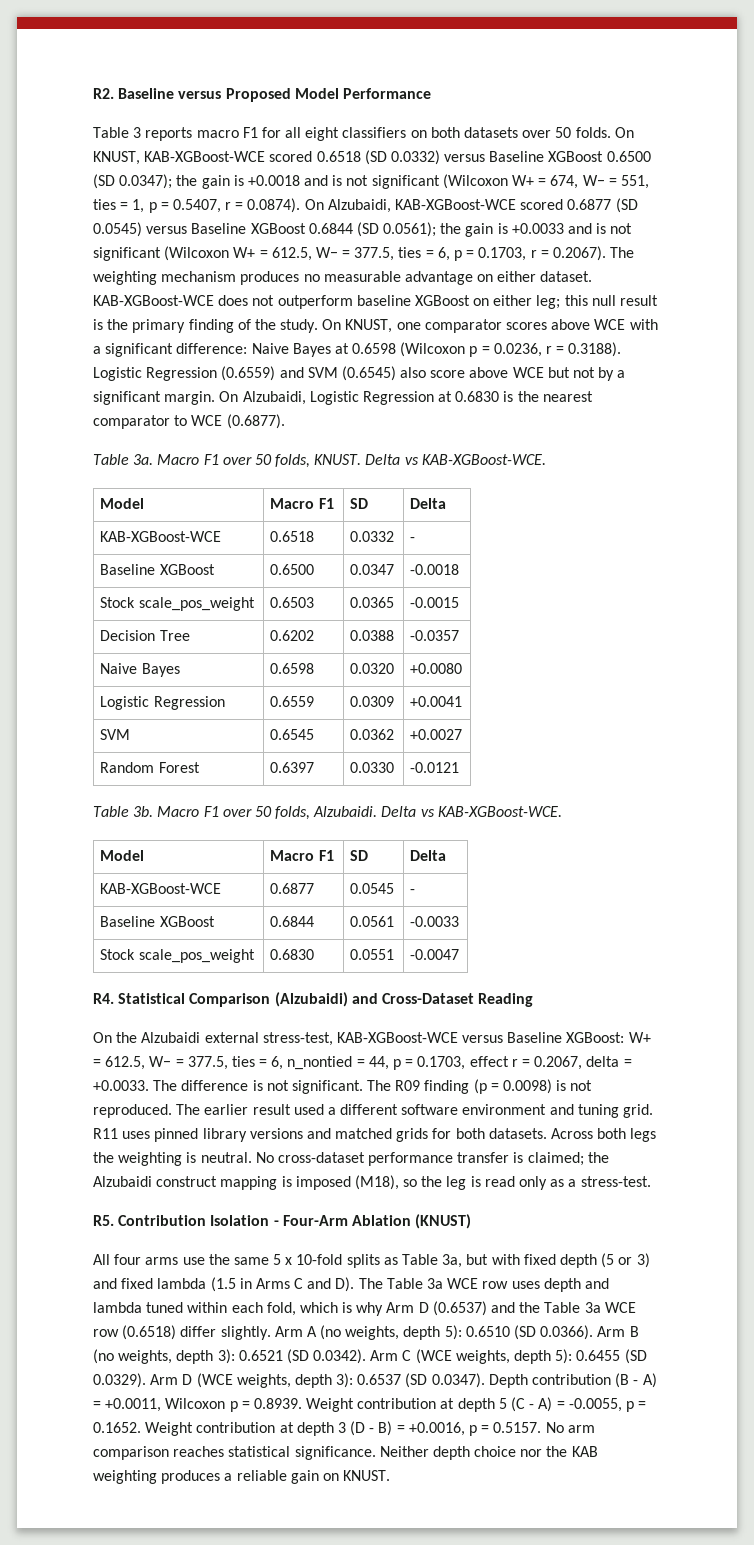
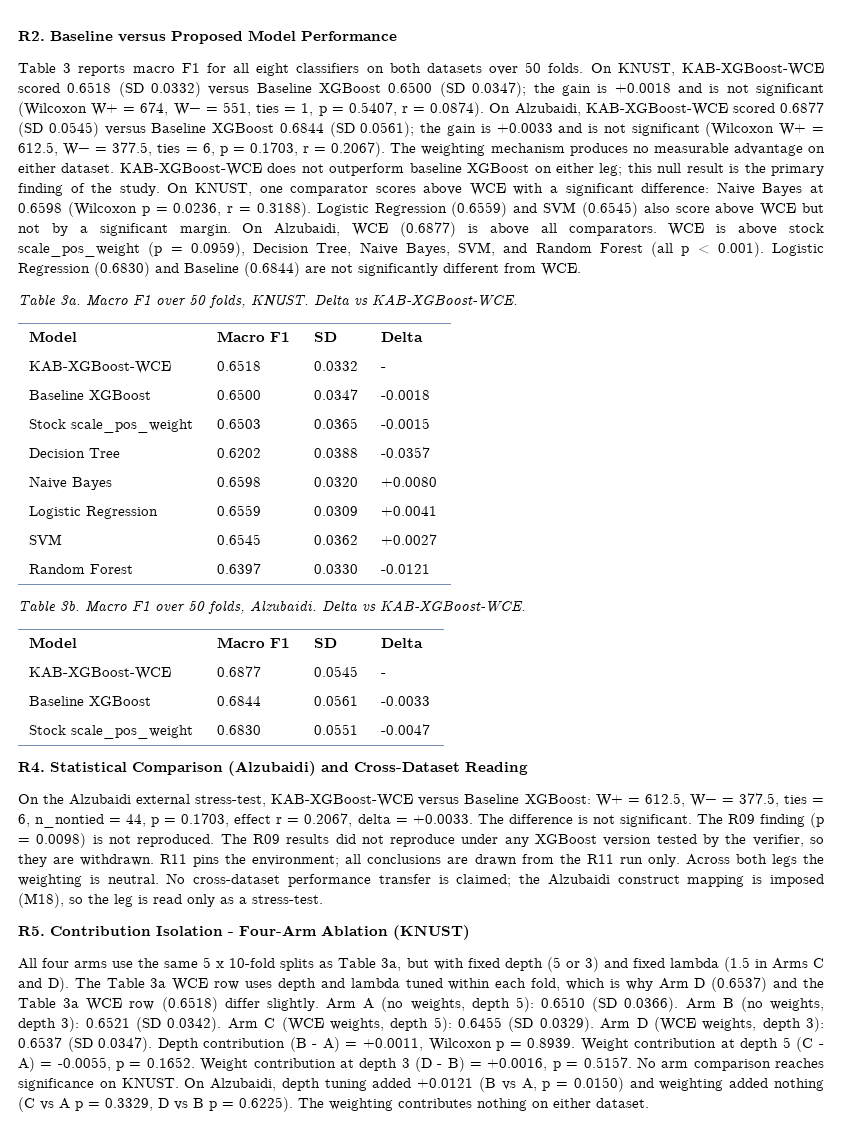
- On Alzubaidi, Logistic Regression at 0.6830 is the nearest comparator to WCE (0.6877).
+ On Alzubaidi, WCE (0.6877) is above all comparators. WCE is above stock scale_pos_weight (p = 0.0959), Decision Tree, Naive Bayes, SVM, and Random Forest (all p < 0.001). Logistic Regression (0.6830) and Baseline (0.6844) are not significantly different from WCE.
- The earlier result used a different software environment and tuning grid. R11 uses pinned library versions and matched grids for both datasets.
+ The R09 results did not reproduce under any XGBoost version tested by the verifier, so they are withdrawn. R11 pins the environment; all conclusions are drawn from the R11 run only.
- 0.6537 (SD 0.0347). Depth contribution (B - A) = +0.0011, Wilcoxon p = 0.8939. Weight contribution at depth 5 (C - A) = -0.0055, p = 0.1652. Weight contribution at depth 3 (D - B) = +0.0016, p = 0.5157. No arm comparison reaches statistical significance. Neither depth choice nor the KAB weighting produces a reliable gain on KNUST.
+ 0.6537 (SD 0.0347). Depth contribution (B - A) = +0.0011, Wilcoxon p = 0.8939. Weight contribution at depth 5 (C - A) = -0.0055, p = 0.1652. Weight contribution at depth 3 (D - B) = +0.0016, p = 0.5157. No arm comparison reaches significance on KNUST. On Alzubaidi, depth tuning added +0.0121 (B vs A, p = 0.0150) and weighting added nothing (C vs A p = 0.3329, D vs B p = 0.6225). The weighting contributes nothing on either dataset.

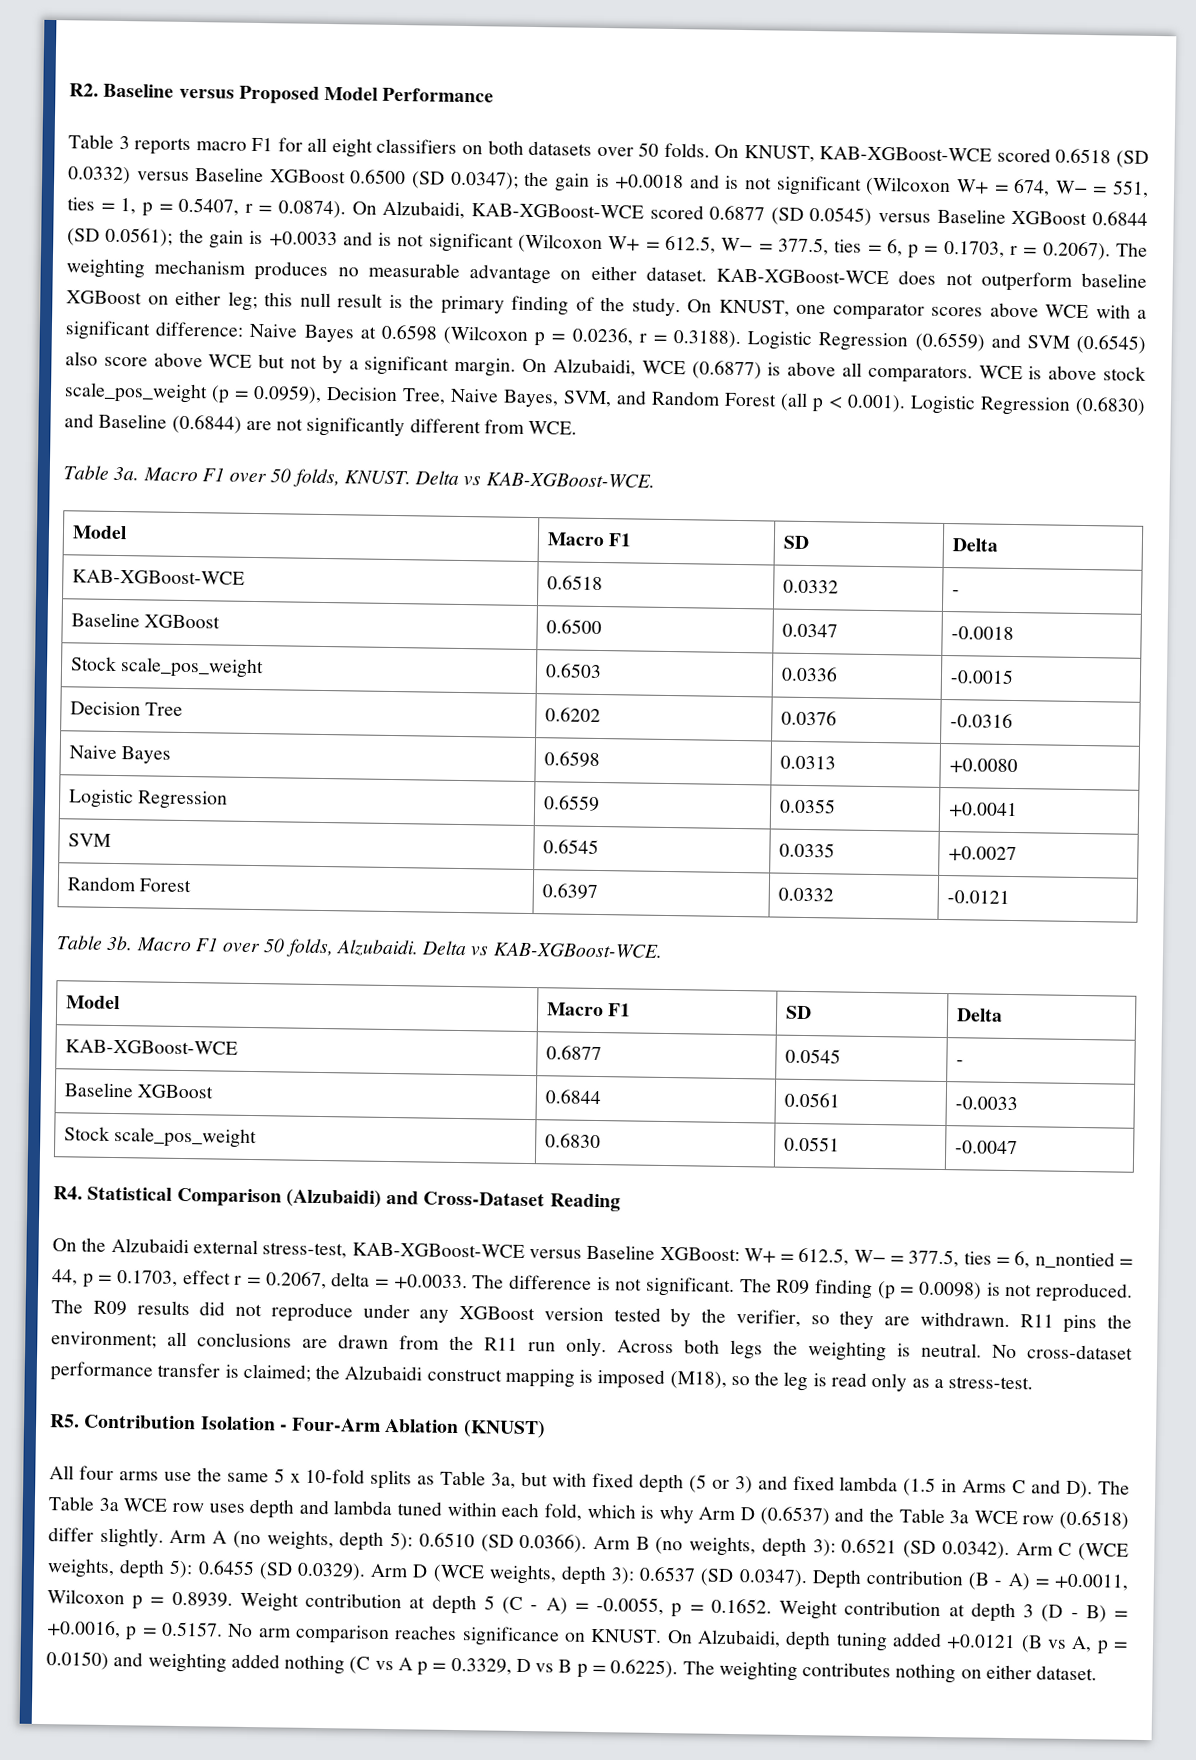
- Stock scale_pos_weight | 0.6503 | 0.0365 | -0.0015
+ Stock scale_pos_weight | 0.6503 | 0.0336 | -0.0015
- Decision Tree | 0.6202 | 0.0388 | -0.0357
+ Decision Tree | 0.6202 | 0.0376 | -0.0316
- Naive Bayes | 0.6598 | 0.0320 | +0.0080
+ Naive Bayes | 0.6598 | 0.0313 | +0.0080
- Logistic Regression | 0.6559 | 0.0309 | +0.0041
+ Logistic Regression | 0.6559 | 0.0355 | +0.0041
- SVM | 0.6545 | 0.0362 | +0.0027
+ SVM | 0.6545 | 0.0335 | +0.0027
- Random Forest | 0.6397 | 0.0330 | -0.0121
+ Random Forest | 0.6397 | 0.0332 | -0.0121

